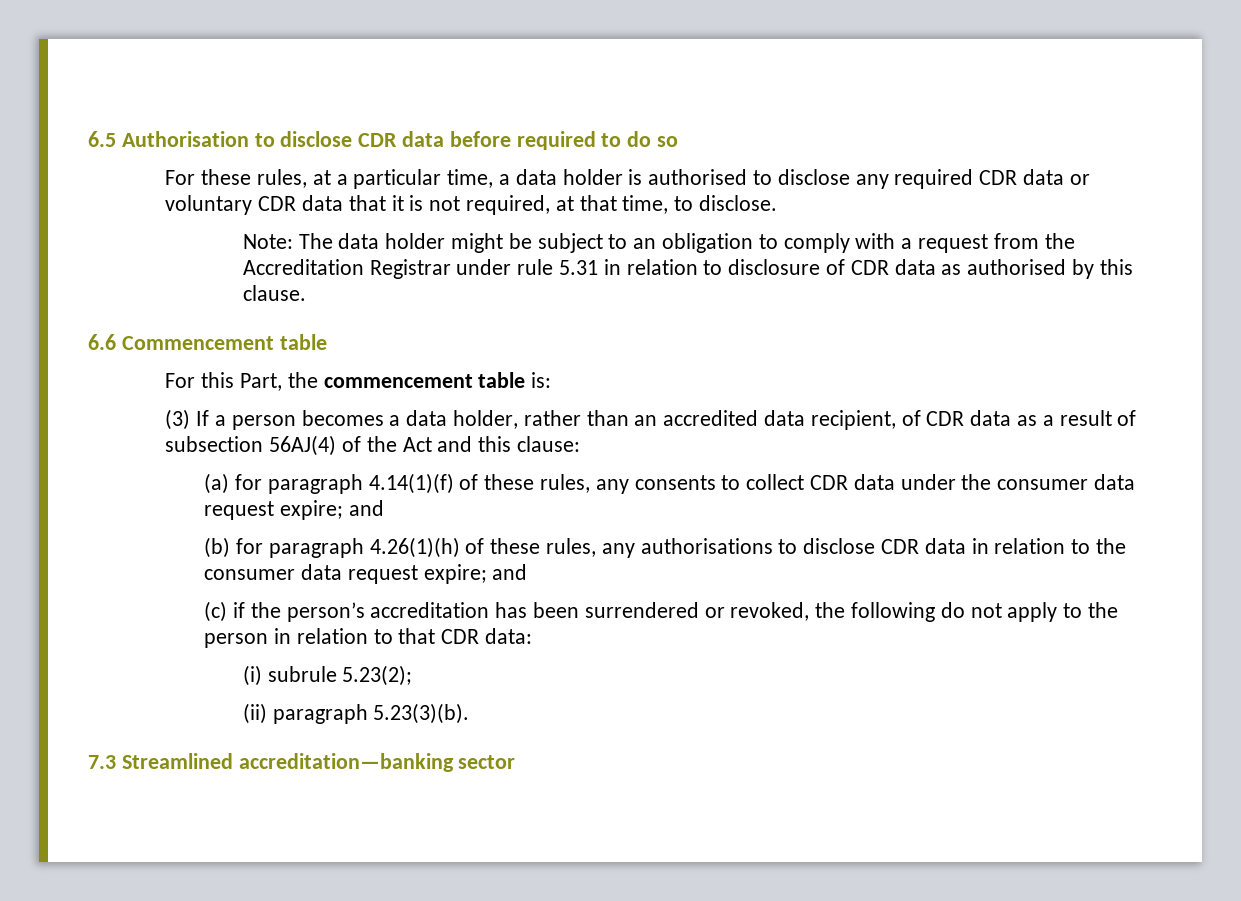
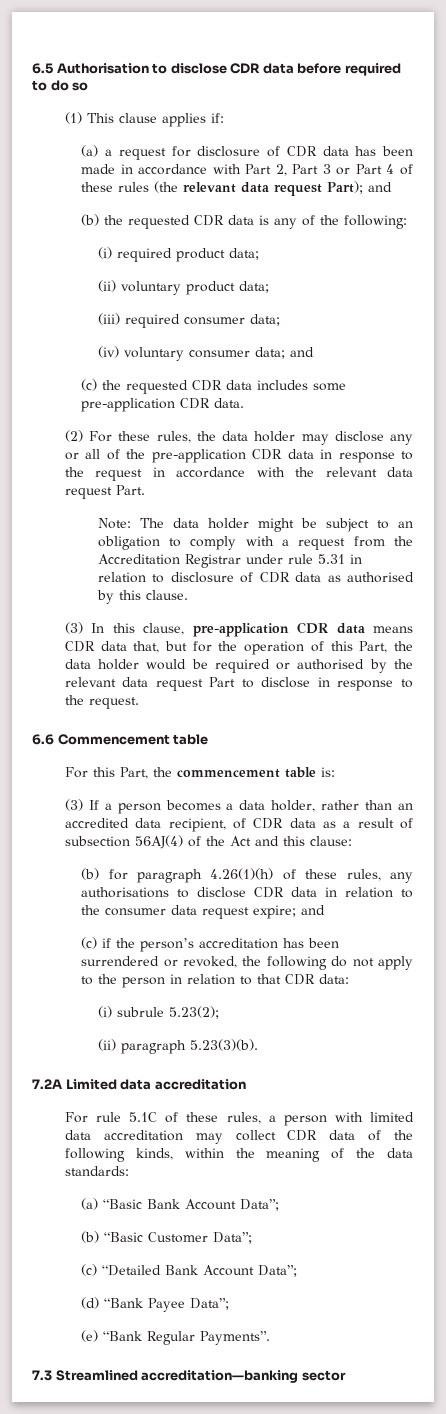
- For these rules, at a particular time, a data holder is authorised to disclose any required CDR data or voluntary CDR data that it is not required, at that time, to disclose.
+ (1) This clause applies if:
+ (a) a request for disclosure of CDR data has been made in accordance with Part 2, Part 3 or Part 4 of these rules (the relevant data request Part); and
+ (b) the requested CDR data is any of the following:
+ (i) required product data;
+ (ii) voluntary product data;
+ (iii) required consumer data;
+ (iv) voluntary consumer data; and
+ (c) the requested CDR data includes some pre-application CDR data.
+ (2) For these rules, the data holder may disclose any or all of the pre-application CDR data in response to the request in accordance with the relevant data request Part.
+ (3) In this clause, pre-application CDR data means CDR data that, but for the operation of this Part, the data holder would be required or authorised by the relevant data request Part to disclose in response to the request.
- (a) for paragraph 4.14(1)(f) of these rules, any consents to collect CDR data under the consumer data request expire; and
+ 7.2A Limited data accreditation
+ For rule 5.1C of these rules, a person with limited data accreditation may collect CDR data of the following kinds, within the meaning of the data standards:
+ (a) “Basic Bank Account Data”;
+ (b) “Basic Customer Data”;
+ (c) “Detailed Bank Account Data”;
+ (d) “Bank Payee Data”;
+ (e) “Bank Regular Payments”.

